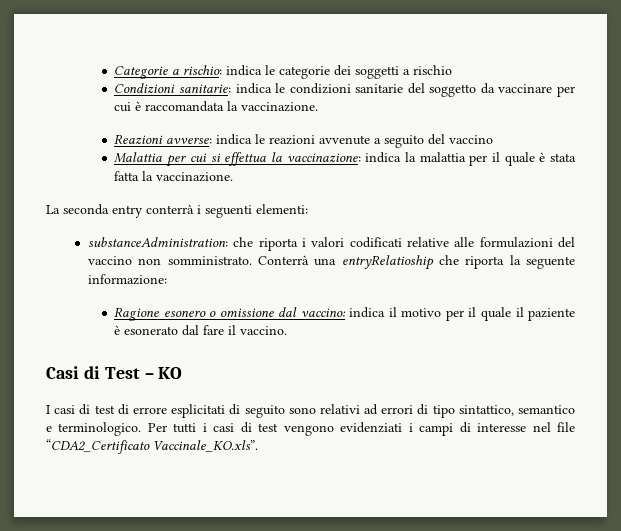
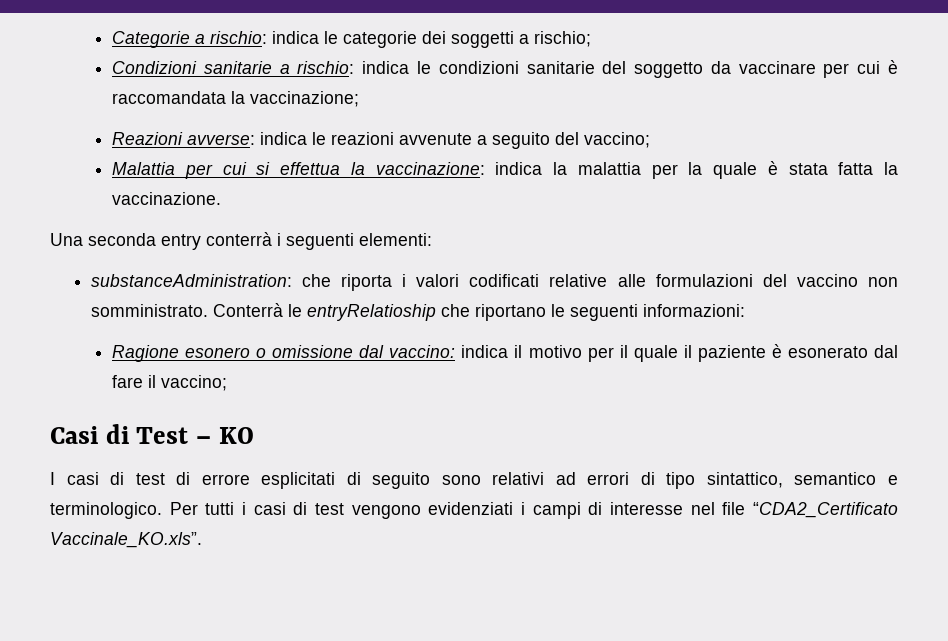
- Categorie a rischio: indica le categorie dei soggetti a rischio
+ Categorie a rischio: indica le categorie dei soggetti a rischio;
- Condizioni sanitarie: indica le condizioni sanitarie del soggetto da vaccinare per cui è raccomandata la vaccinazione.
+ Condizioni sanitarie a rischio: indica le condizioni sanitarie del soggetto da vaccinare per cui è raccomandata la vaccinazione;
- Reazioni avverse: indica le reazioni avvenute a seguito del vaccino
+ Reazioni avverse: indica le reazioni avvenute a seguito del vaccino;
- Malattia per cui si effettua la vaccinazione: indica la malattia per il quale è stata fatta la vaccinazione.
+ Malattia per cui si effettua la vaccinazione: indica la malattia per la quale è stata fatta la vaccinazione.
- La seconda entry conterrà i seguenti elementi:
+ Una seconda entry conterrà i seguenti elementi:
- Conterrà una entryRelatioship che riporta la seguente informazione:
+ Conterrà le entryRelatioship che riportano le seguenti informazioni:
- Ragione esonero o omissione dal vaccino: indica il motivo per il quale il paziente è esonerato dal fare il vaccino.
+ Ragione esonero o omissione dal vaccino: indica il motivo per il quale il paziente è esonerato dal fare il vaccino;

